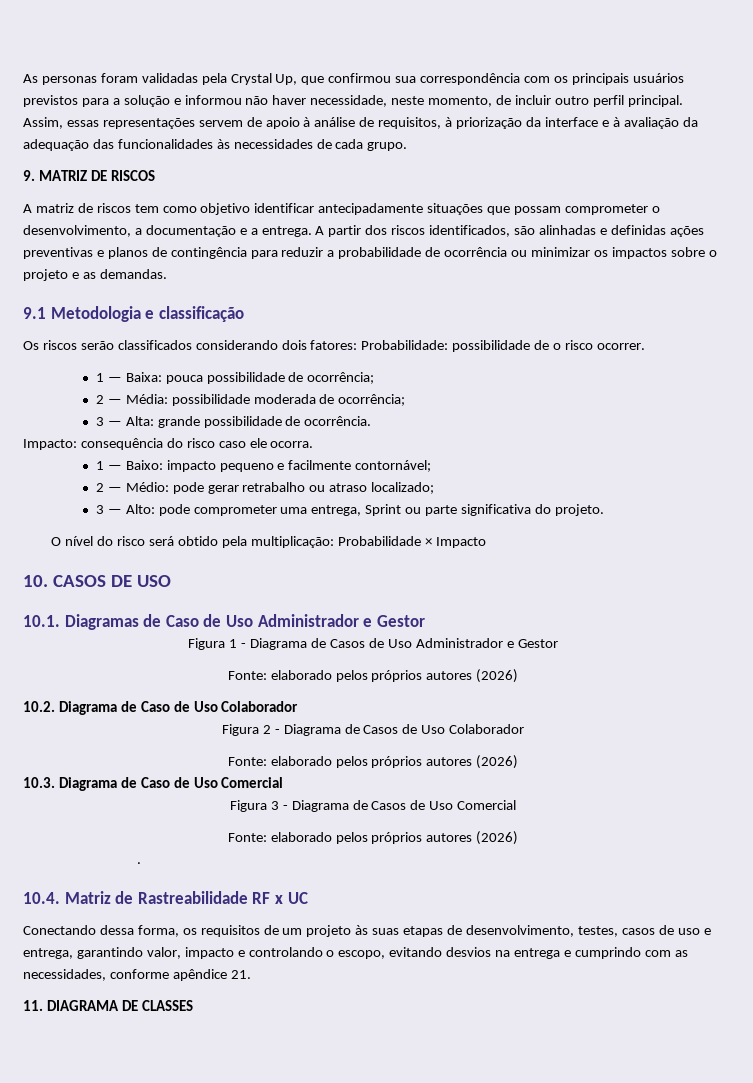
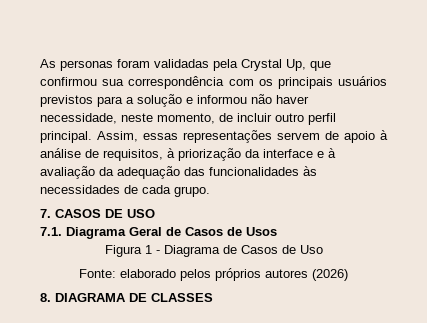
- 9. MATRIZ DE RISCOS
- A matriz de riscos tem como objetivo identificar antecipadamente situações que possam comprometer o desenvolvimento, a documentação e a entrega. A partir dos riscos identificados, são alinhadas e definidas ações preventivas e planos de contingência para reduzir a probabilidade de ocorrência ou minimizar os impactos sobre o projeto e as demandas.
- 9.1 Metodologia e classificação
- Os riscos serão classificados considerando dois fatores: Probabilidade: possibilidade de o risco ocorrer.
- 1 — Baixa: pouca possibilidade de ocorrência;
- 2 — Média: possibilidade moderada de ocorrência;
- 3 — Alta: grande possibilidade de ocorrência.
- Impacto: consequência do risco caso ele ocorra.
- 1 — Baixo: impacto pequeno e facilmente contornável;
- 2 — Médio: pode gerar retrabalho ou atraso localizado;
- 3 — Alto: pode comprometer uma entrega, Sprint ou parte significativa do projeto.
- O nível do risco será obtido pela multiplicação: Probabilidade × Impacto
- 10. CASOS DE USO
- 10.1. Diagramas de Caso de Uso Administrador e Gestor
+ 7. CASOS DE USO
+ 7.1. Diagrama Geral de Casos de Usos
- Figura 1 - Diagrama de Casos de Uso Administrador e Gestor
+ Figura 1 - Diagrama de Casos de Uso
  Fonte: elaborado pelos próprios autores (2026)
- 10.2. Diagrama de Caso de Uso Colaborador
- Figura 2 - Diagrama de Casos de Uso Colaborador
- Fonte: elaborado pelos próprios autores (2026)
- 10.3. Diagrama de Caso de Uso Comercial
- Figura 3 - Diagrama de Casos de Uso Comercial
- Fonte: elaborado pelos próprios autores (2026)
- .
- 10.4. Matriz de Rastreabilidade RF x UC
- Conectando dessa forma, os requisitos de um projeto às suas etapas de desenvolvimento, testes, casos de uso e entrega, garantindo valor, impacto e controlando o escopo, evitando desvios na entrega e cumprindo com as necessidades, conforme apêndice 21.
- 11. DIAGRAMA DE CLASSES
+ 8. DIAGRAMA DE CLASSES

